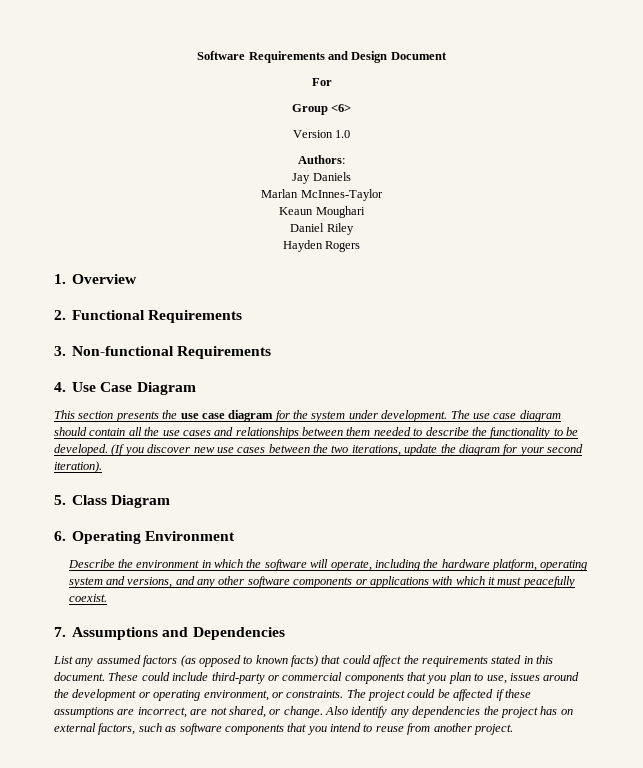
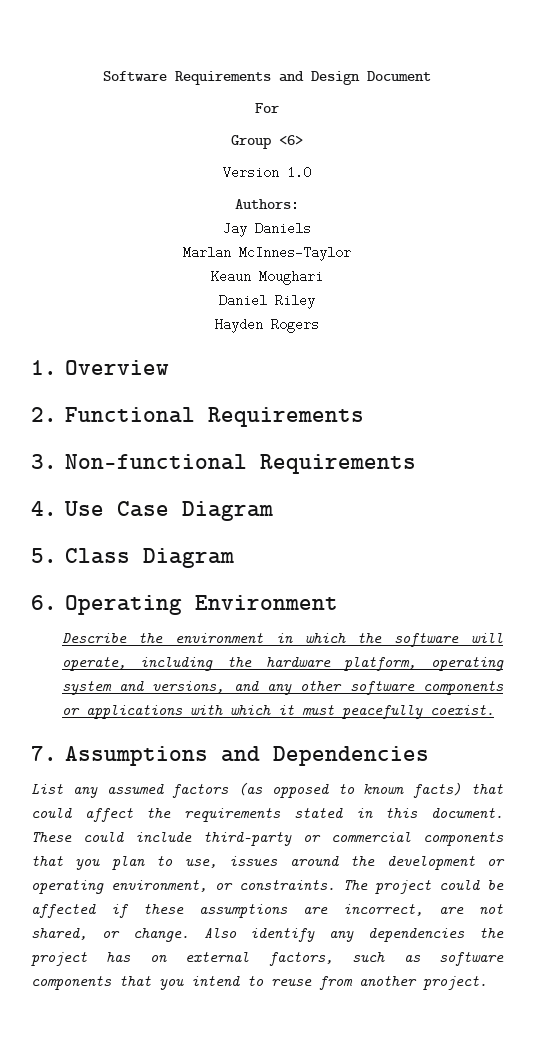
- This section presents the use case diagram for the system under development. The use case diagram should contain all the use cases and relationships between them needed to describe the functionality to be developed. (If you discover new use cases between the two iterations, update the diagram for your second iteration).

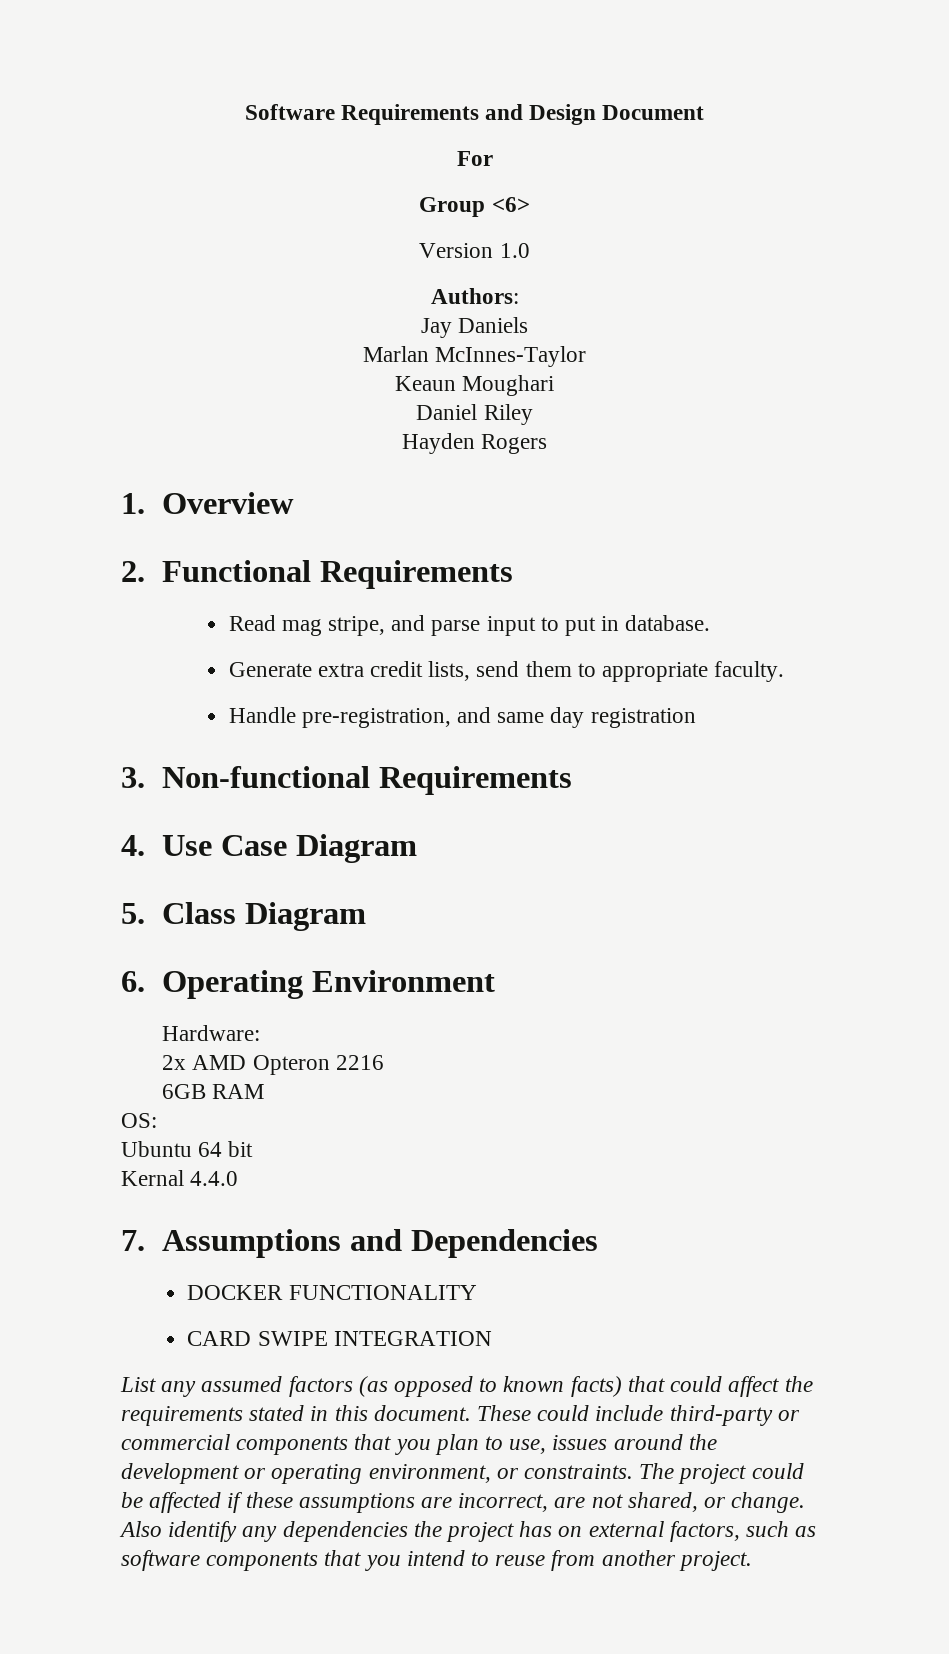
+ Read mag stripe, and parse input to put in database.
+ Generate extra credit lists, send them to appropriate faculty.
+ Handle pre-registration, and same day registration
- Describe the environment in which the software will operate, including the hardware platform, operating system and versions, and any other software components or applications with which it must peacefully coexist.
+ Hardware:
+ 2x AMD Opteron 2216
+ 6GB RAM
+ OS:
+ Ubuntu 64 bit
+ Kernal 4.4.0
+ DOCKER FUNCTIONALITY
+ CARD SWIPE INTEGRATION

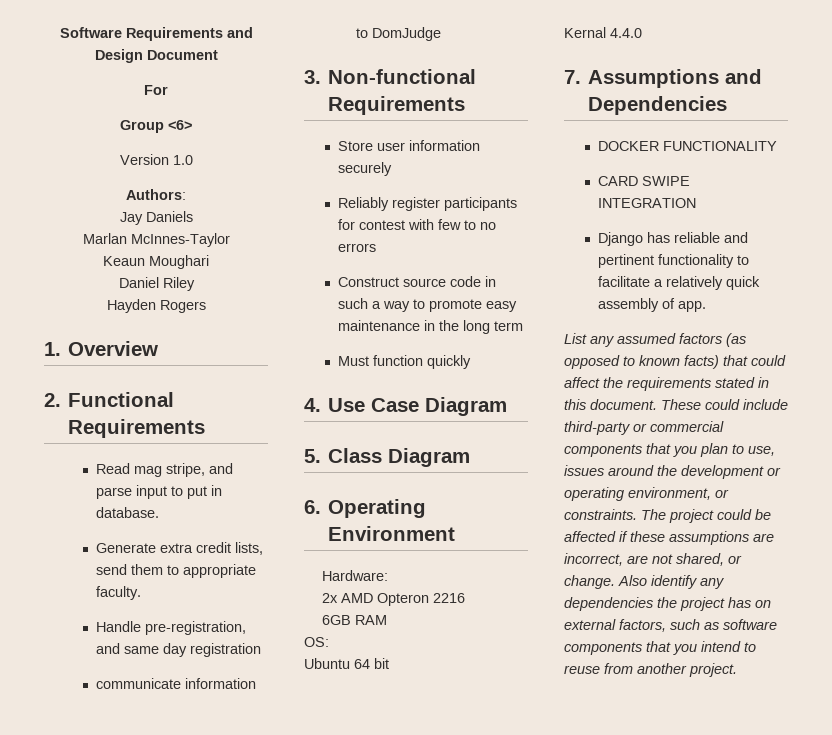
+ communicate information to DomJudge
+ Store user information securely
+ Reliably register participants for contest with few to no errors
+ Construct source code in such a way to promote easy maintenance in the long term
+ Must function quickly
+ Django has reliable and pertinent functionality to facilitate a relatively quick assembly of app.

